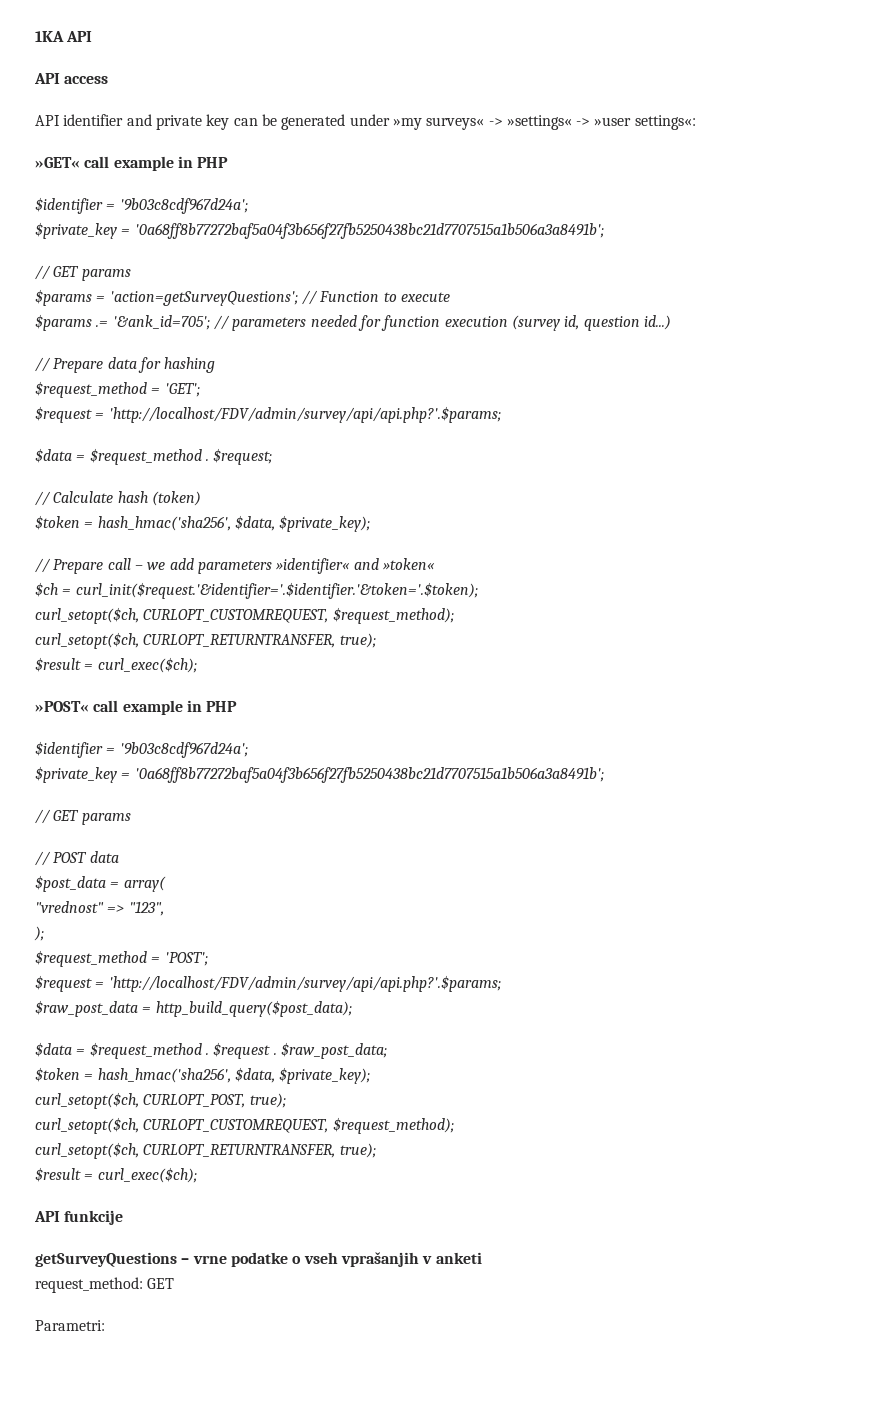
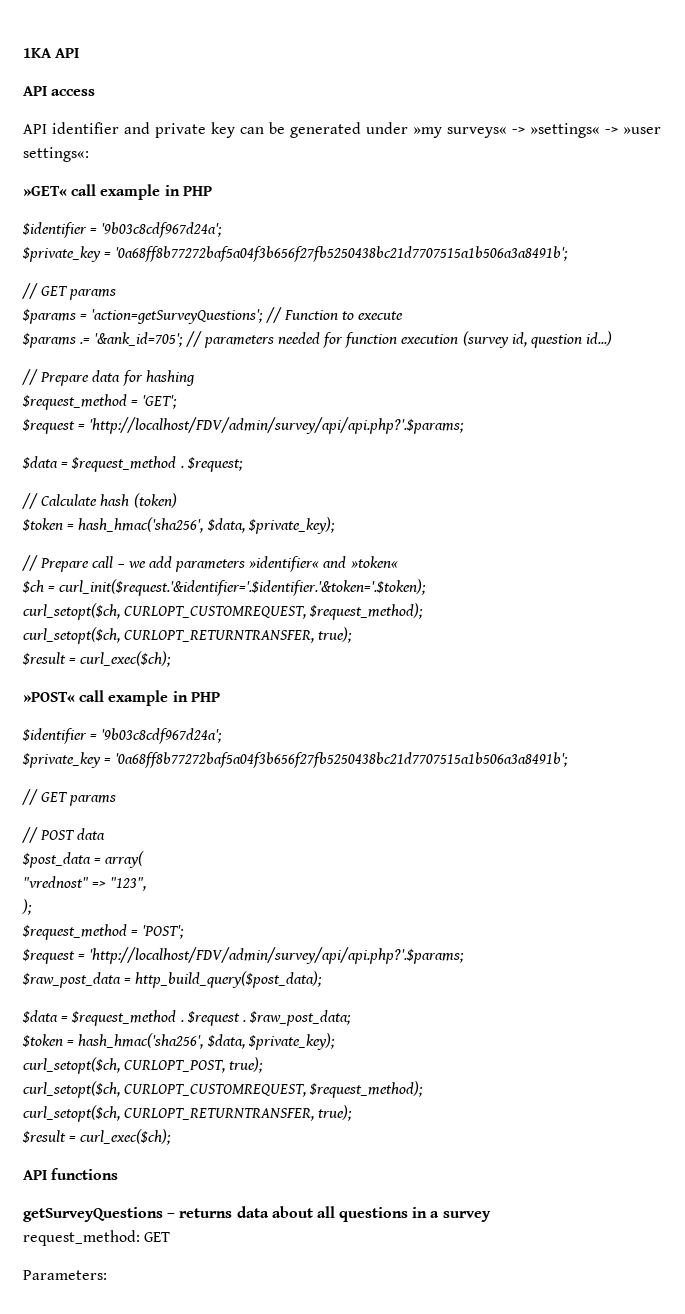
- API funkcije
+ API functions
- getSurveyQuestions – vrne podatke o vseh vprašanjih v anketi
+ getSurveyQuestions – returns data about all questions in a survey
- Parametri:
+ Parameters:

